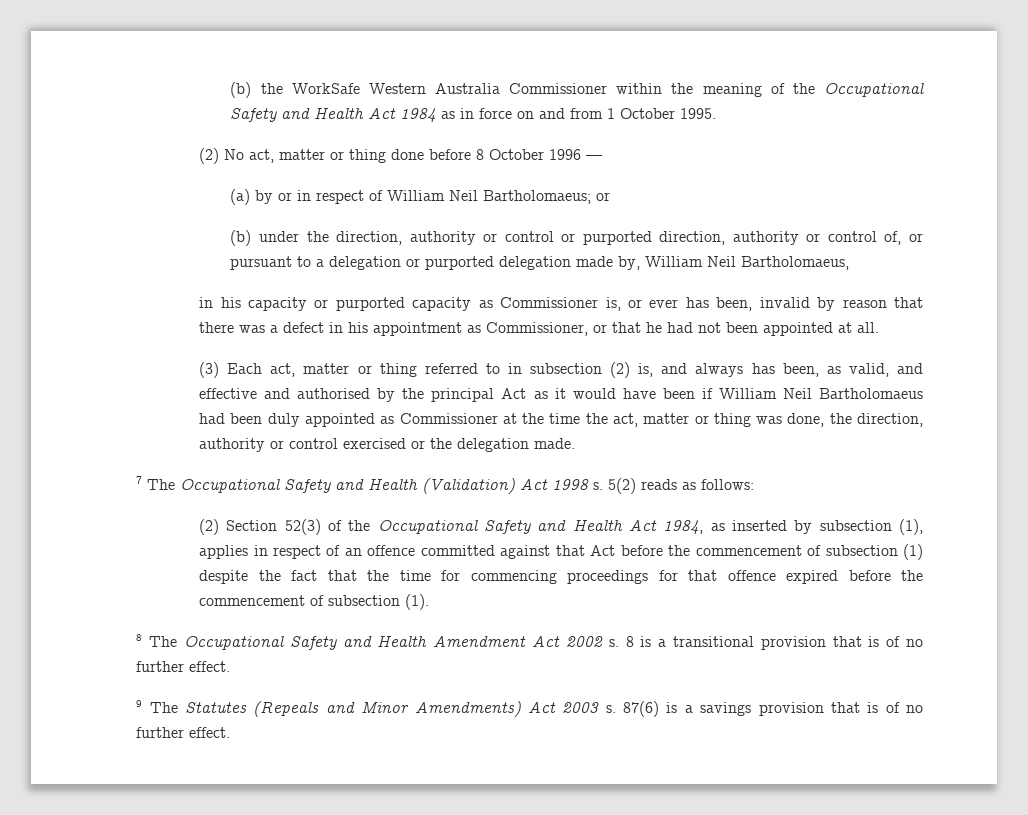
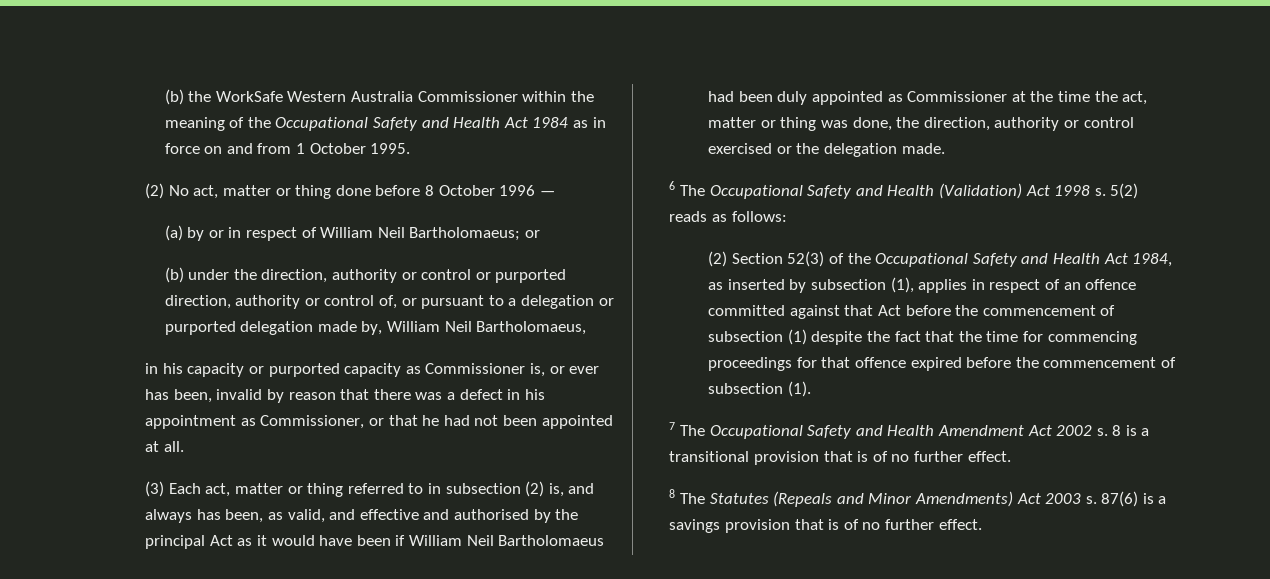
- 7 The Occupational Safety and Health (Validation) Act 1998 s.
+ 6 The Occupational Safety and Health (Validation) Act 1998 s.
- 8 The Occupational Safety and Health Amendment Act 2002 s.
+ 7 The Occupational Safety and Health Amendment Act 2002 s.
- 9 The Statutes (Repeals and Minor Amendments) Act 2003 s.
+ 8 The Statutes (Repeals and Minor Amendments) Act 2003 s.

